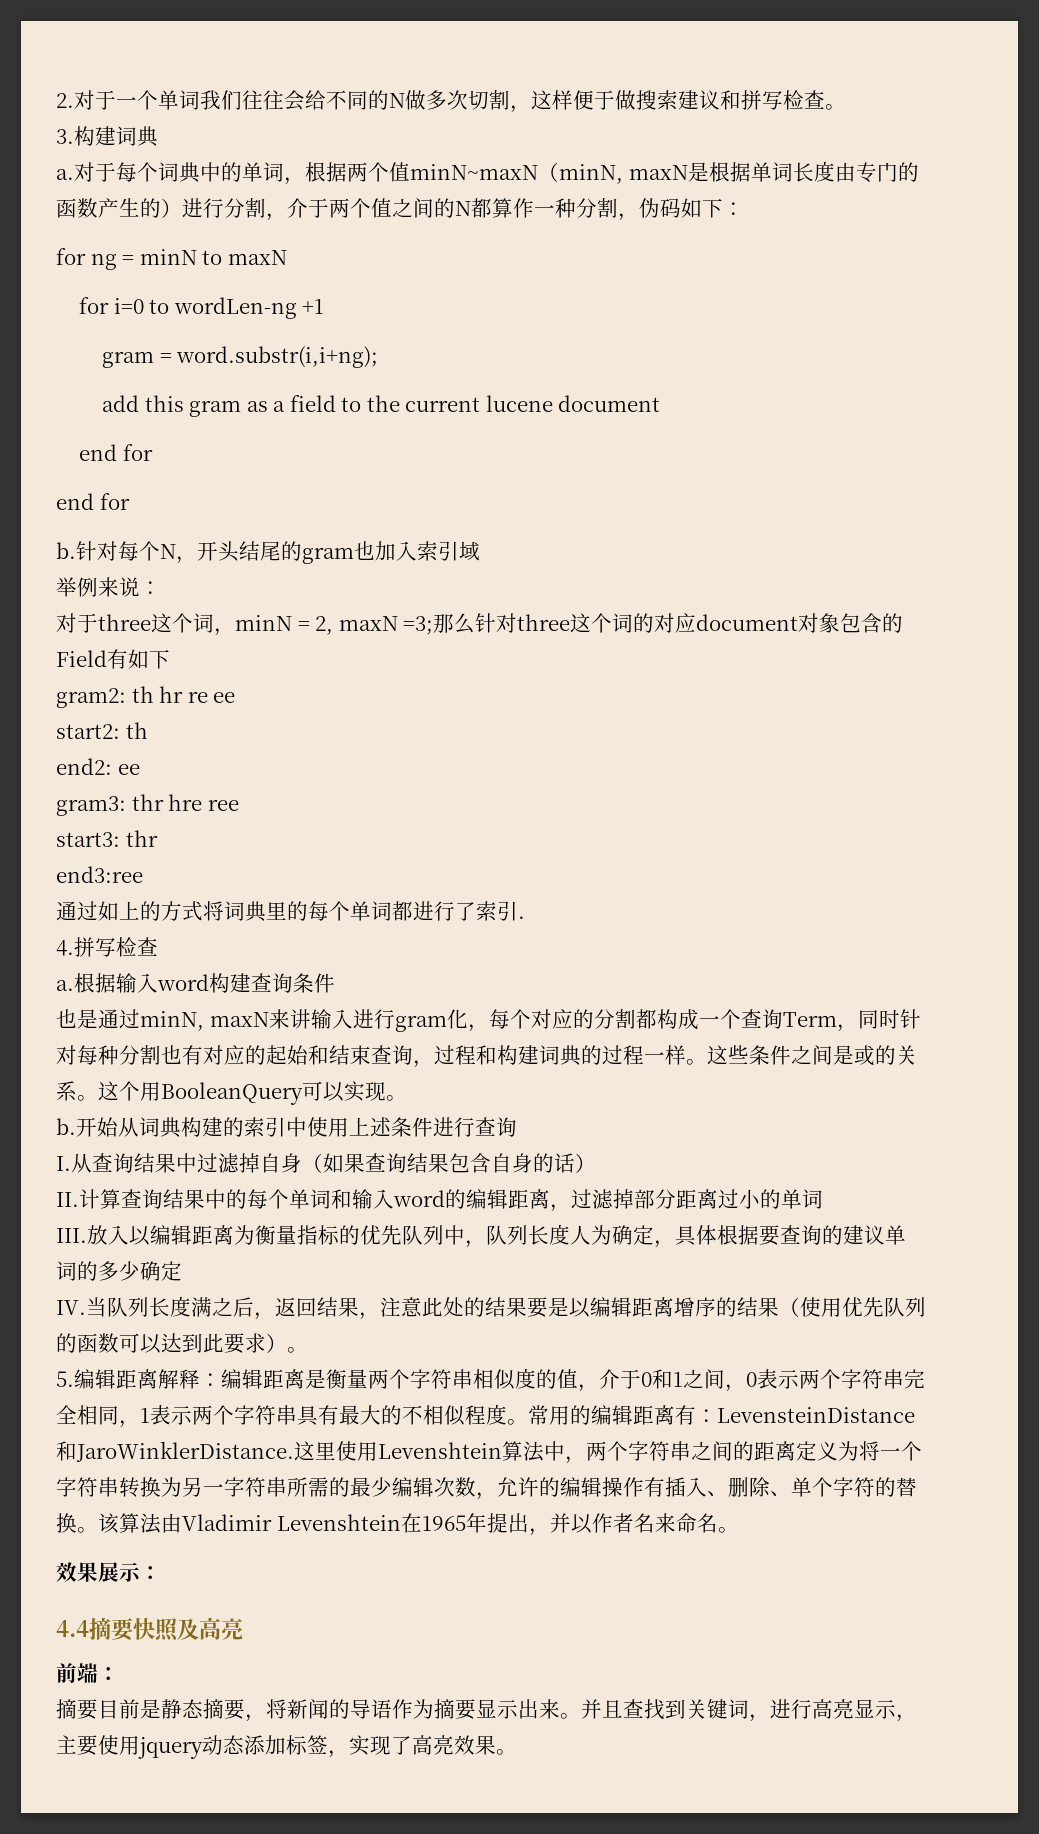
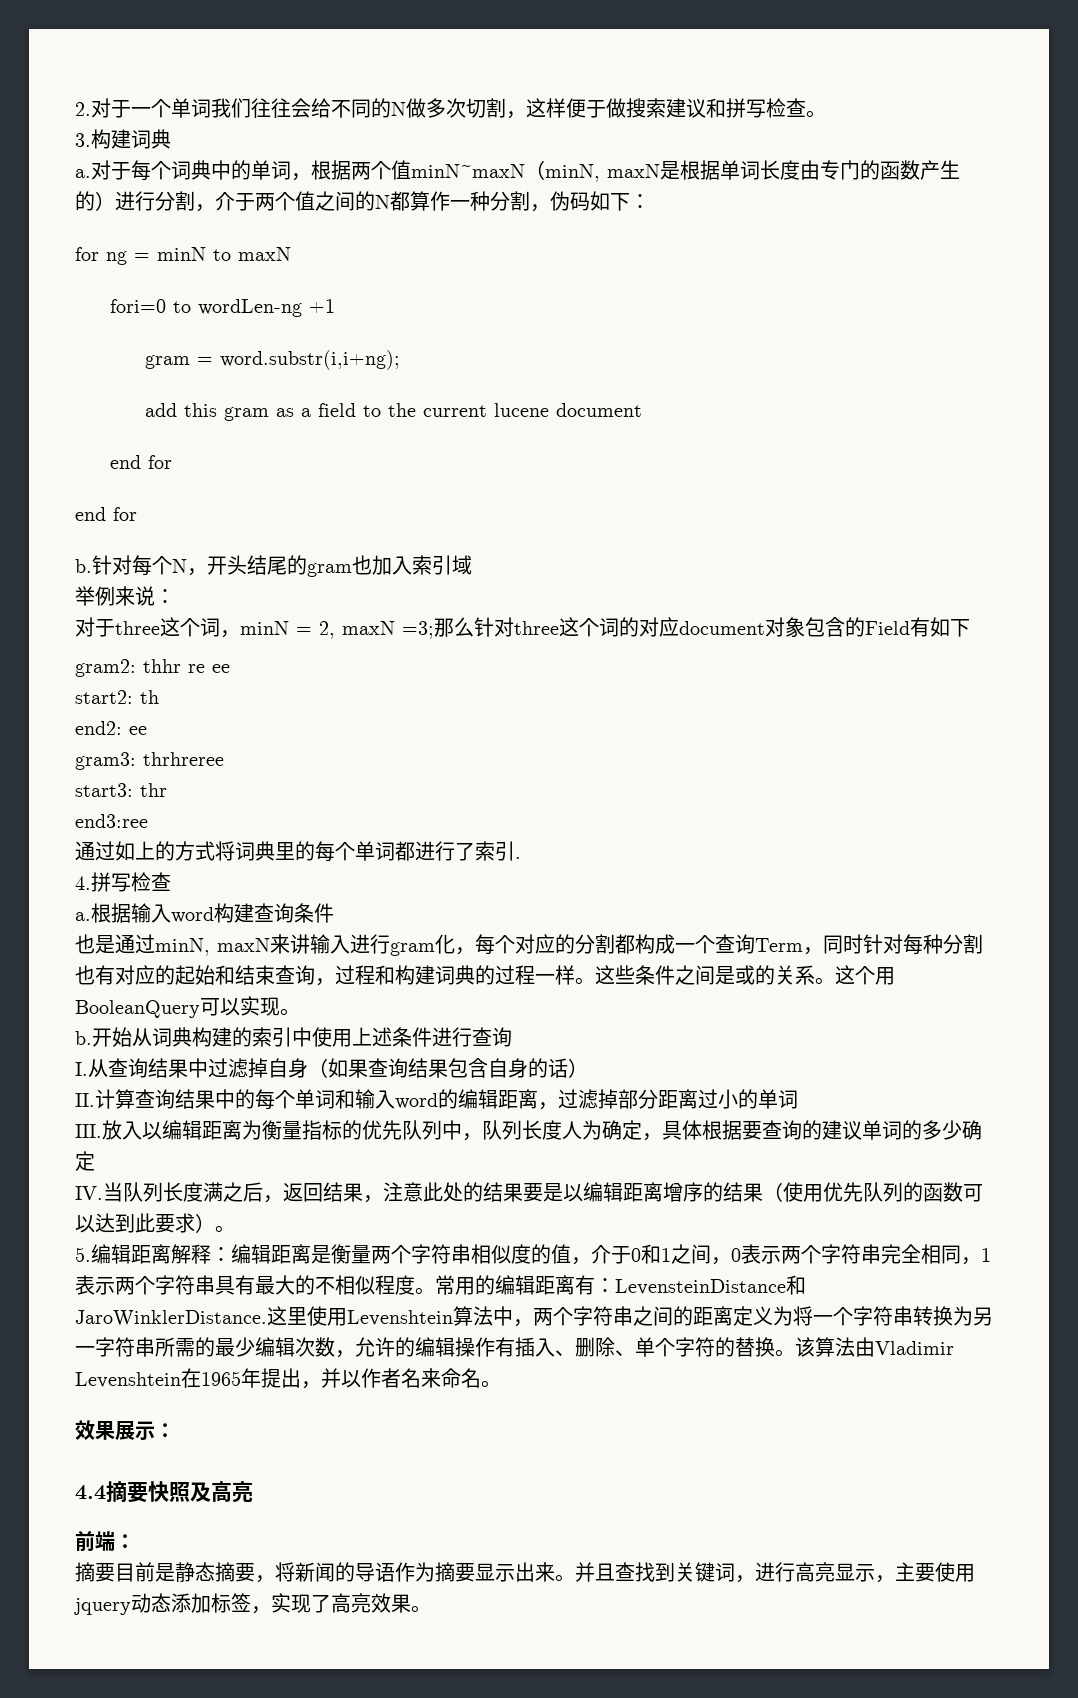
- for i=0 to wordLen-ng +1
+ fori=0 to wordLen-ng +1
- gram2: th hr re ee
+ gram2: thhr re ee
- gram3: thr hre ree
+ gram3: thrhreree

